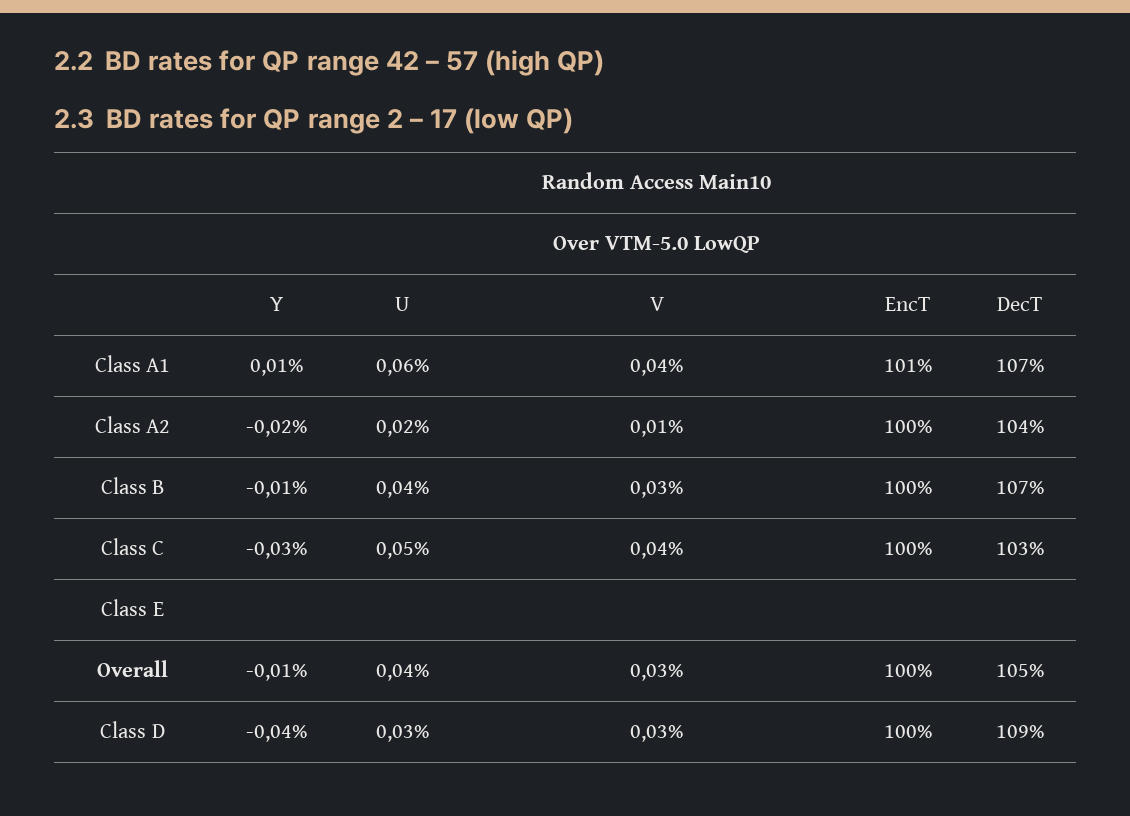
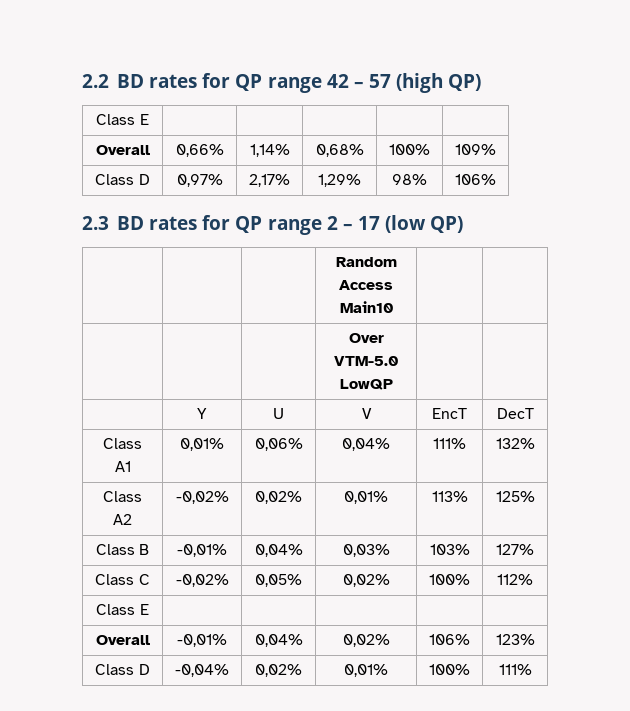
  2.2 BD rates for QP range 42 – 57 (high QP)
+ Class E | | | | |
+ Overall | 0,66% | 1,14% | 0,68% | 100% | 109%
+ Class D | 0,97% | 2,17% | 1,29% | 98% | 106%
- Class A1 | 0,01% | 0,06% | 0,04% | 101% | 107%
+ Class A1 | 0,01% | 0,06% | 0,04% | 111% | 132%
- Class A2 | -0,02% | 0,02% | 0,01% | 100% | 104%
+ Class A2 | -0,02% | 0,02% | 0,01% | 113% | 125%
- Class B | -0,01% | 0,04% | 0,03% | 100% | 107%
+ Class B | -0,01% | 0,04% | 0,03% | 103% | 127%
- Class C | -0,03% | 0,05% | 0,04% | 100% | 103%
+ Class C | -0,02% | 0,05% | 0,02% | 100% | 112%
- Overall | -0,01% | 0,04% | 0,03% | 100% | 105%
+ Overall | -0,01% | 0,04% | 0,02% | 106% | 123%
- Class D | -0,04% | 0,03% | 0,03% | 100% | 109%
+ Class D | -0,04% | 0,02% | 0,01% | 100% | 111%

